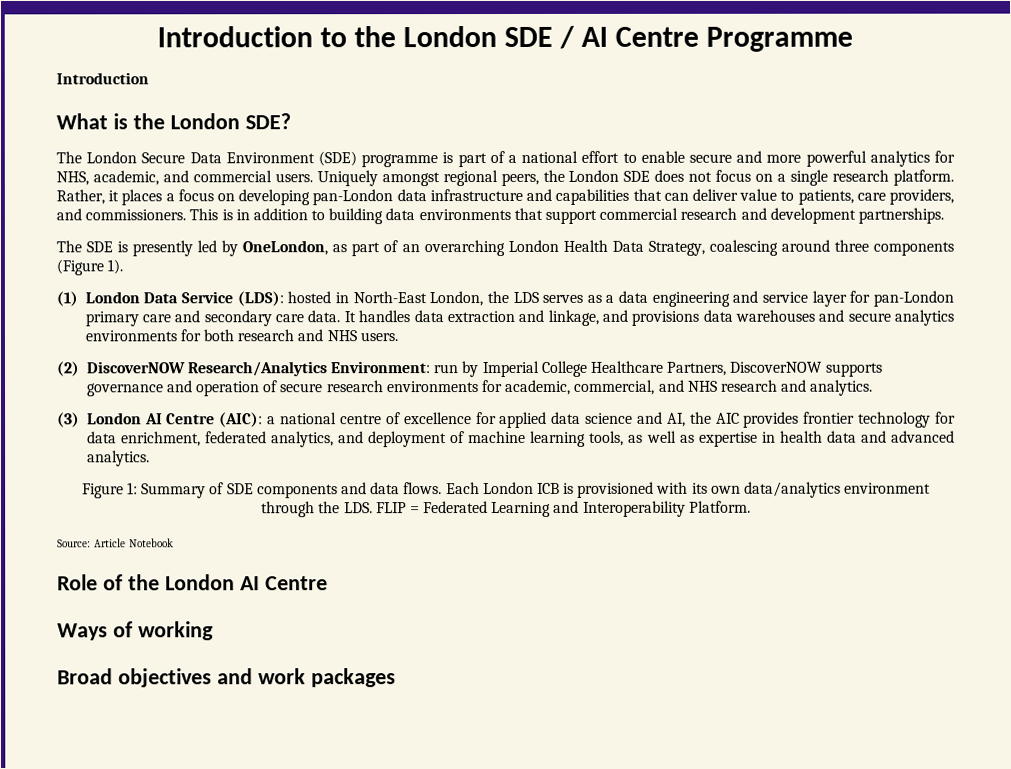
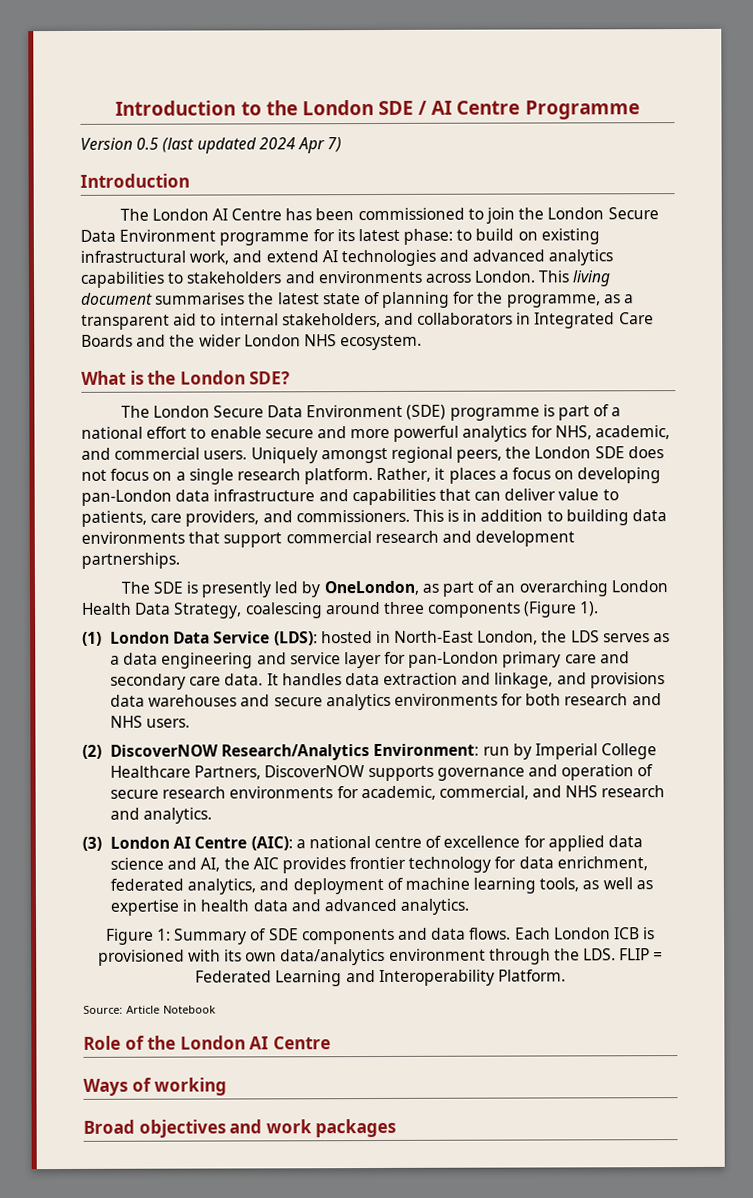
  Introduction to the London SDE / AI Centre Programme
+ Version 0.5 (last updated 2024 Apr 7)
  Introduction
+ The London AI Centre has been commissioned to join the London Secure Data Environment programme for its latest phase: to build on existing infrastructural work, and extend AI technologies and advanced analytics capabilities to stakeholders and environments across London. This living document summarises the latest state of planning for the programme, as a transparent aid to internal stakeholders, and collaborators in Integrated Care Boards and the wider London NHS ecosystem.

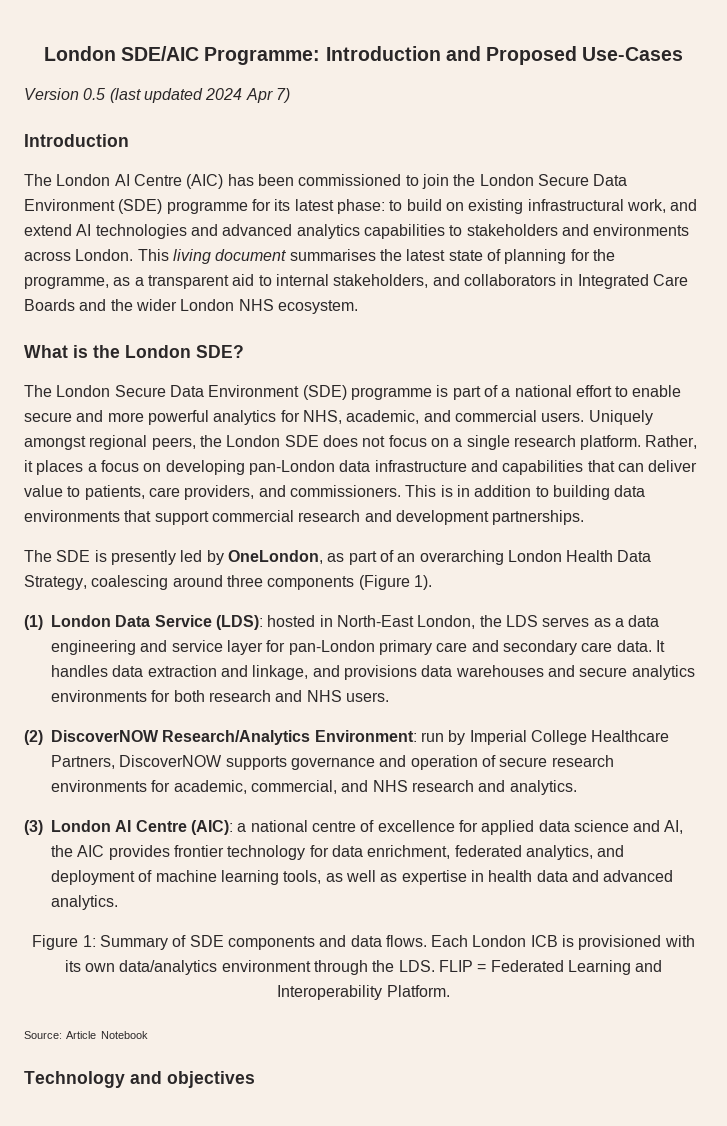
- Introduction to the London SDE / AI Centre Programme
+ London SDE/AIC Programme: Introduction and Proposed Use-Cases
- The London AI Centre has been commissioned to join the London Secure Data Environment programme for its latest phase: to build on existing infrastructural work, and extend AI technologies and advanced analytics capabilities to stakeholders and environments across London.
+ The London AI Centre (AIC) has been commissioned to join the London Secure Data Environment (SDE) programme for its latest phase: to build on existing infrastructural work, and extend AI technologies and advanced analytics capabilities to stakeholders and environments across London.
- Role of the London AI Centre
- Ways of working
- Broad objectives and work packages
+ Technology and objectives

